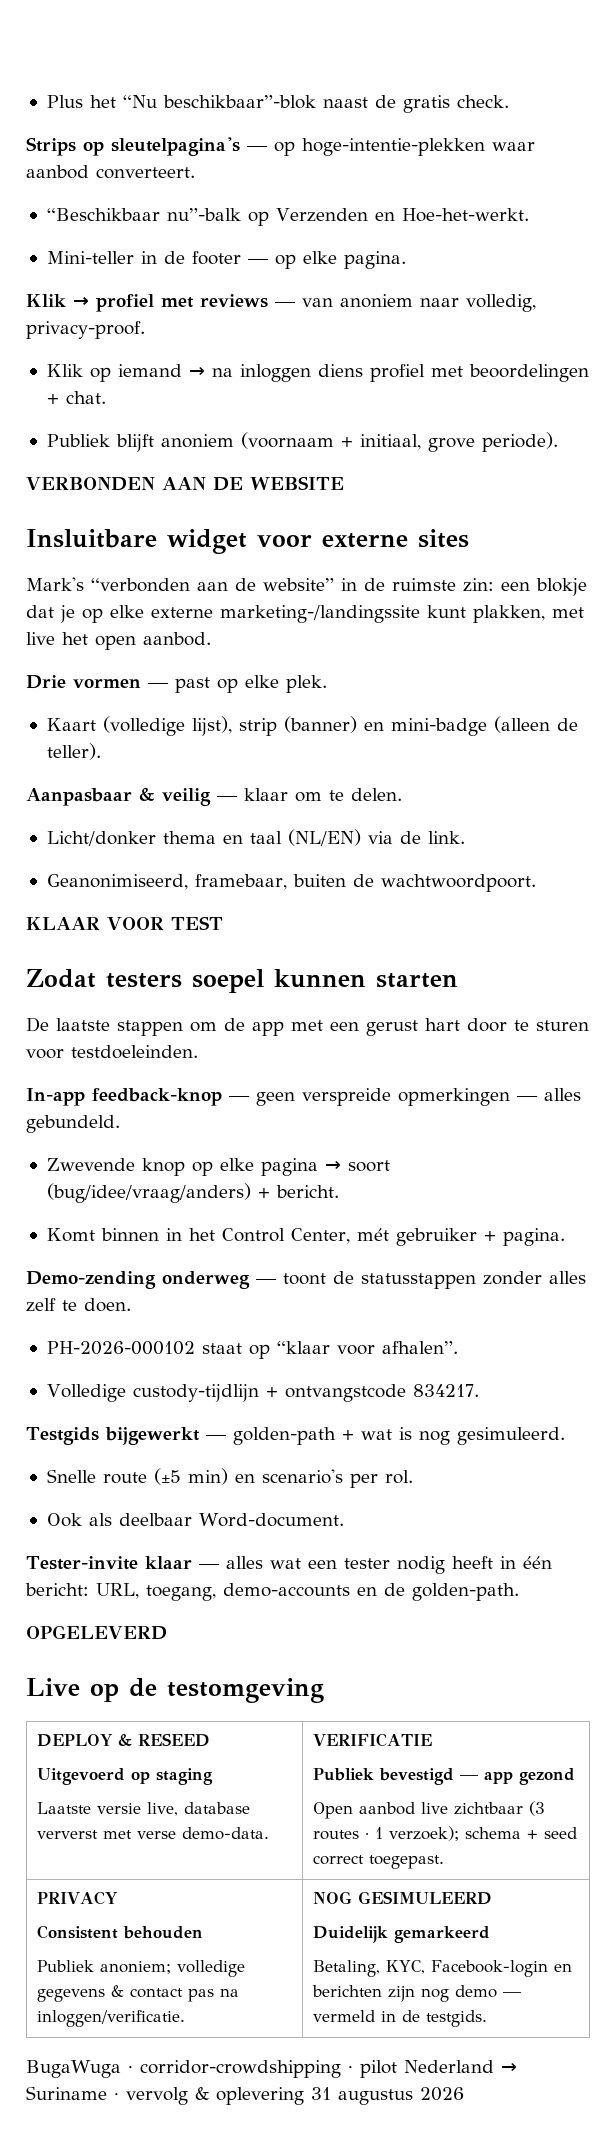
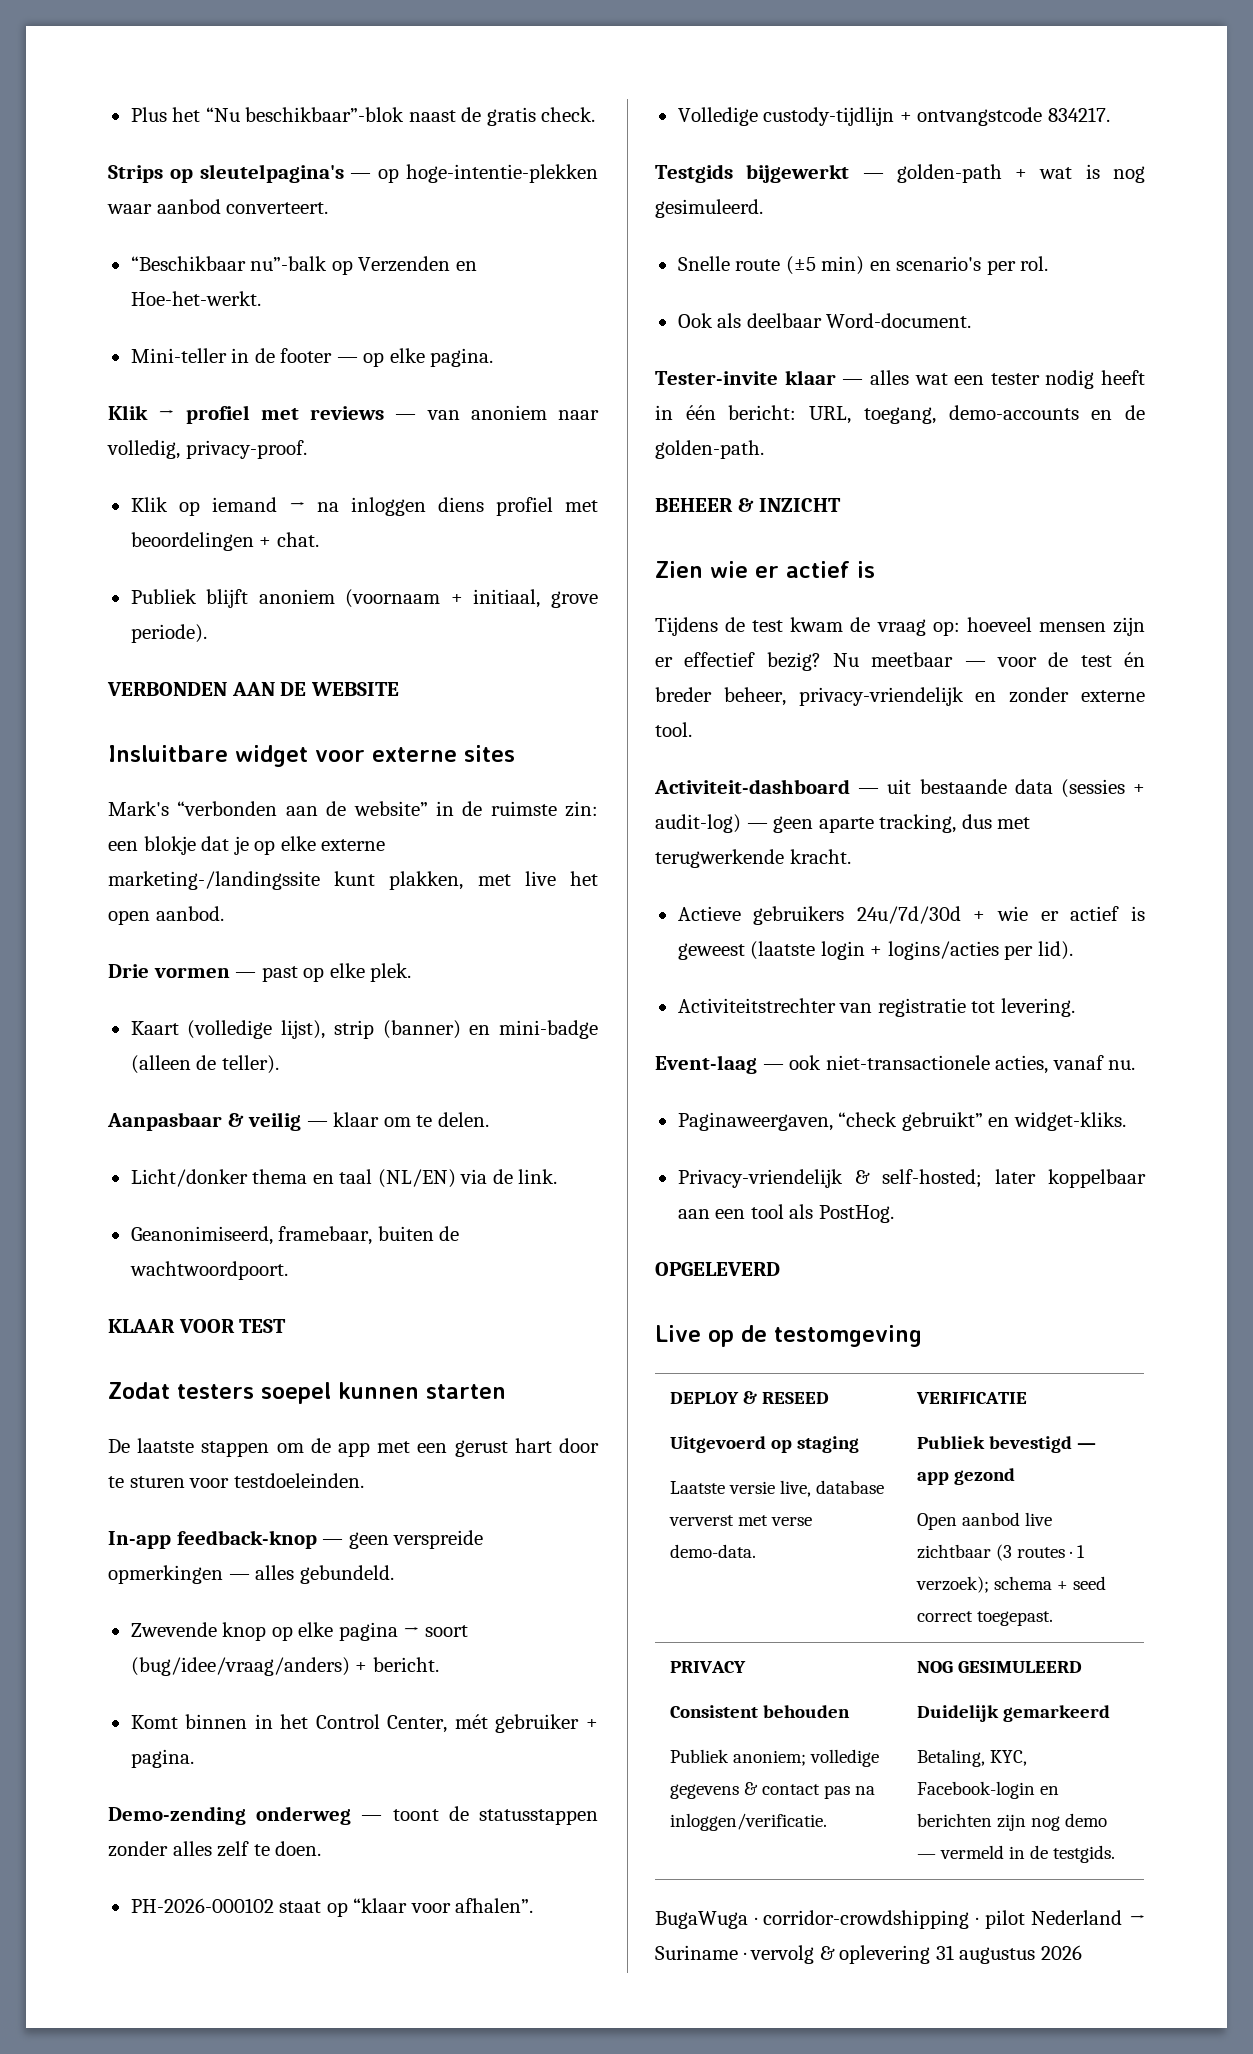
+ BEHEER & INZICHT
+ Zien wie er actief is
+ Tijdens de test kwam de vraag op: hoeveel mensen zijn er effectief bezig? Nu meetbaar — voor de test én breder beheer, privacy-vriendelijk en zonder externe tool.
+ Activiteit-dashboard — uit bestaande data (sessies + audit-log) — geen aparte tracking, dus met terugwerkende kracht.
+ Actieve gebruikers 24u/7d/30d + wie er actief is geweest (laatste login + logins/acties per lid).
+ Activiteitstrechter van registratie tot levering.
+ Event-laag — ook niet-transactionele acties, vanaf nu.
+ Paginaweergaven, “check gebruikt” en widget-kliks.
+ Privacy-vriendelijk & self-hosted; later koppelbaar aan een tool als PostHog.

